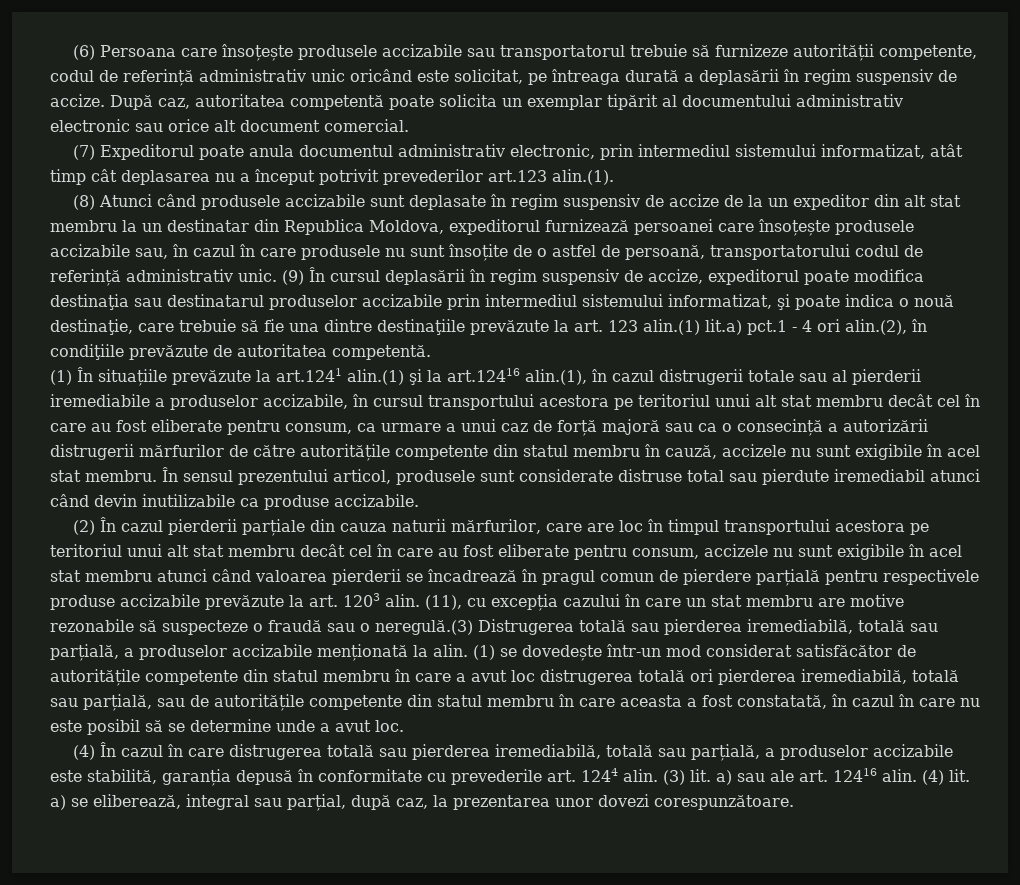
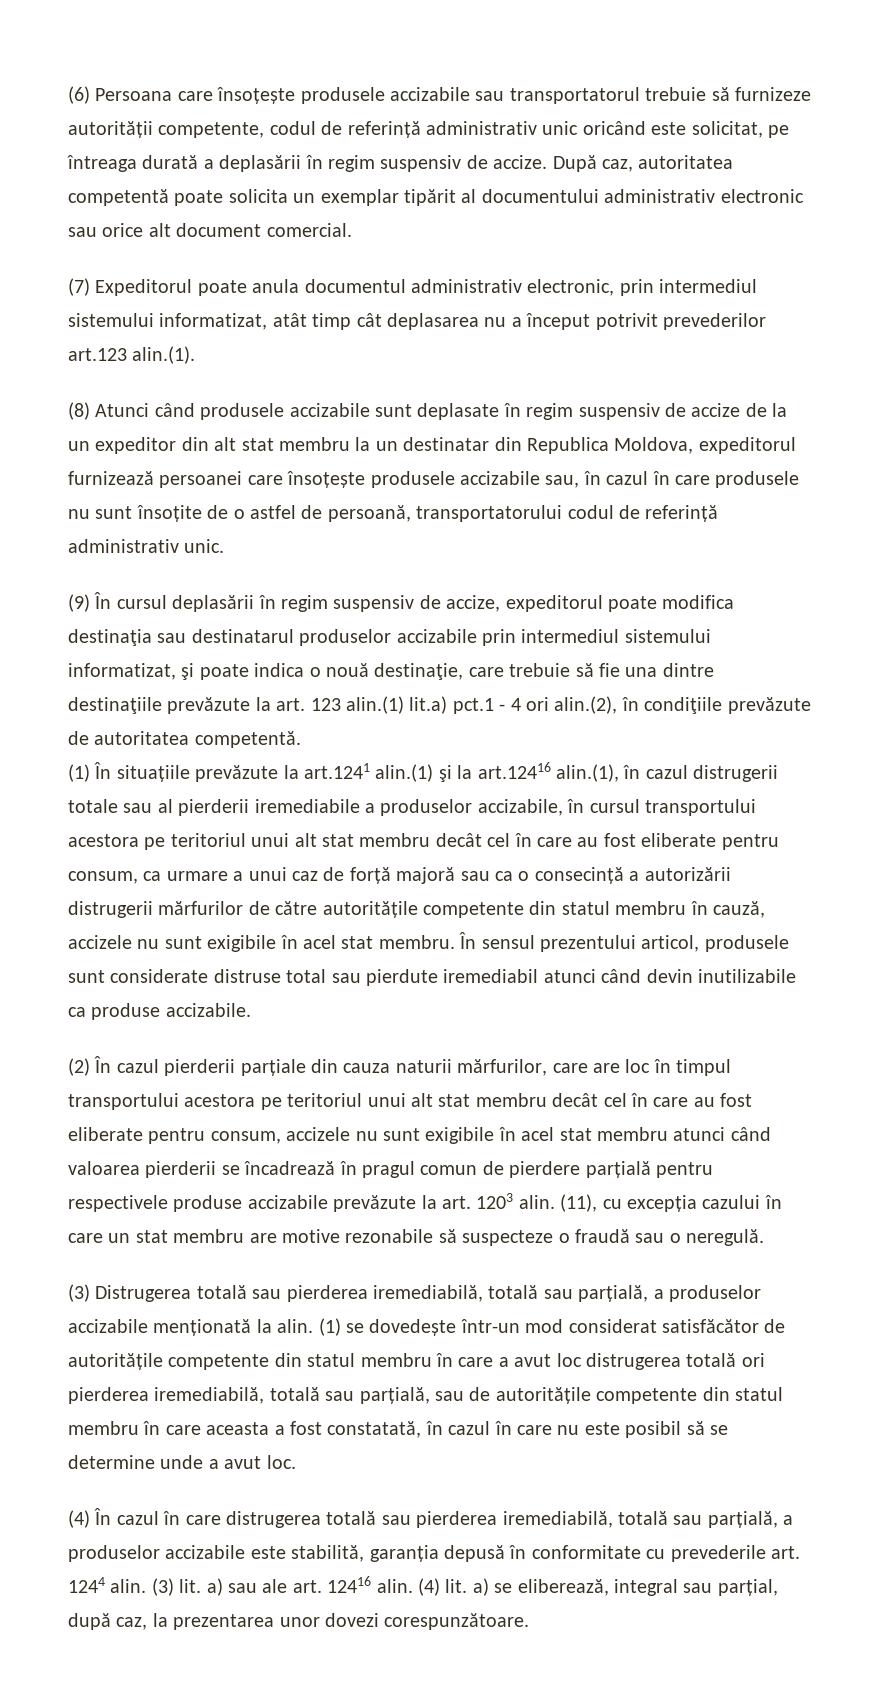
- (8) Atunci când produsele accizabile sunt deplasate în regim suspensiv de accize de la un expeditor din alt stat membru la un destinatar din Republica Moldova, expeditorul furnizează persoanei care însoțește produsele accizabile sau, în cazul în care produsele nu sunt însoțite de o astfel de persoană, transportatorului codul de referință administrativ unic. (9) În cursul deplasării în regim suspensiv de accize, expeditorul poate modifica destinaţia sau destinatarul produselor accizabile prin intermediul sistemului informatizat, şi poate indica o nouă destinaţie, care trebuie să fie una dintre destinaţiile prevăzute la art. 123 alin.(1) lit.a) pct.1 - 4 ori alin.(2), în condiţiile prevăzute de autoritatea competentă.
+ (8) Atunci când produsele accizabile sunt deplasate în regim suspensiv de accize de la un expeditor din alt stat membru la un destinatar din Republica Moldova, expeditorul furnizează persoanei care însoțește produsele accizabile sau, în cazul în care produsele nu sunt însoțite de o astfel de persoană, transportatorului codul de referință administrativ unic.
+ (9) În cursul deplasării în regim suspensiv de accize, expeditorul poate modifica destinaţia sau destinatarul produselor accizabile prin intermediul sistemului informatizat, şi poate indica o nouă destinaţie, care trebuie să fie una dintre destinaţiile prevăzute la art. 123 alin.(1) lit.a) pct.1 - 4 ori alin.(2), în condiţiile prevăzute de autoritatea competentă.
- (11), cu excepția cazului în care un stat membru are motive rezonabile să suspecteze o fraudă sau o neregulă.(3) Distrugerea totală sau pierderea iremediabilă, totală sau parțială, a produselor accizabile menționată la alin.
+ (11), cu excepția cazului în care un stat membru are motive rezonabile să suspecteze o fraudă sau o neregulă.
+ (3) Distrugerea totală sau pierderea iremediabilă, totală sau parțială, a produselor accizabile menționată la alin.

